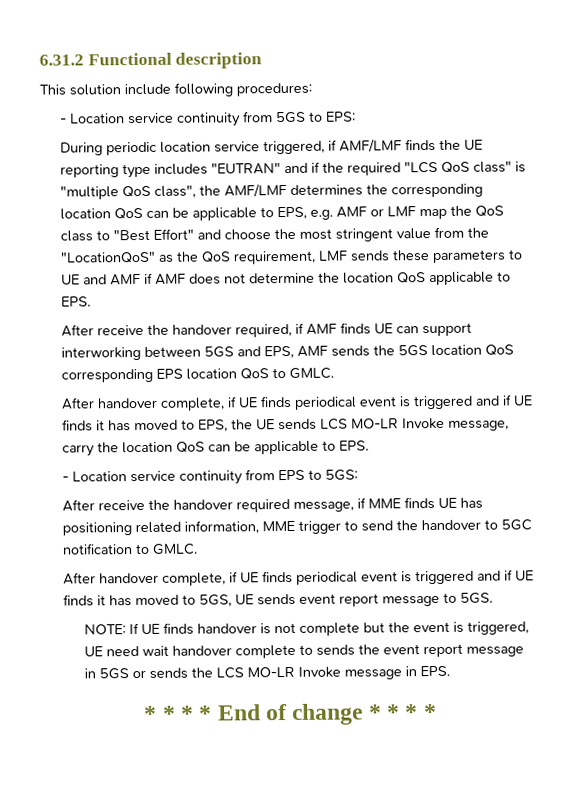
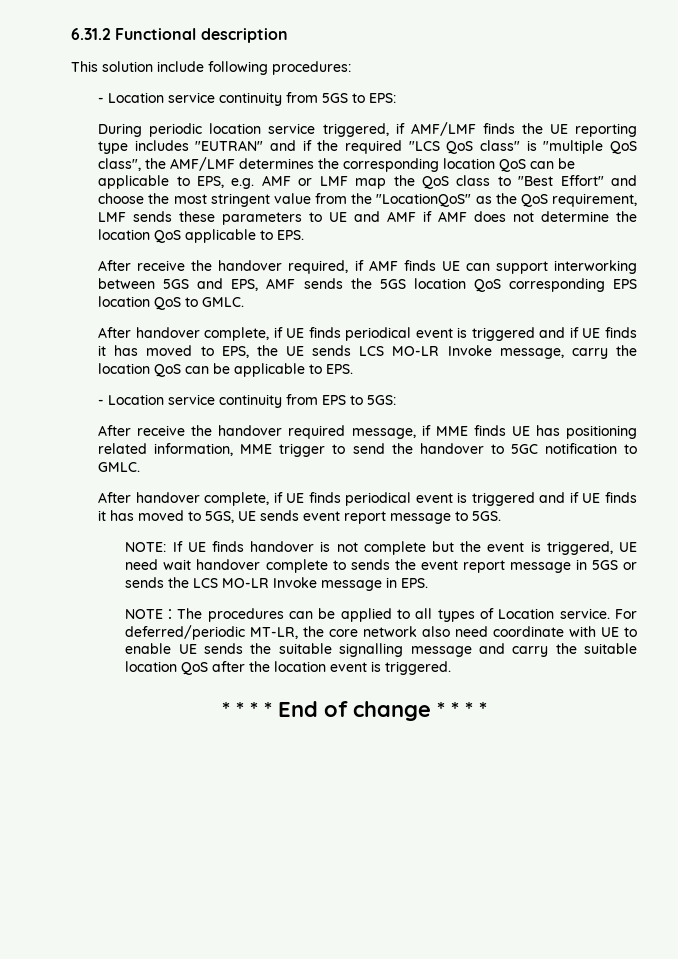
+ NOTE：The procedures can be applied to all types of Location service. For deferred/periodic MT-LR, the core network also need coordinate with UE to enable UE sends the suitable signalling message and carry the suitable location QoS after the location event is triggered.

